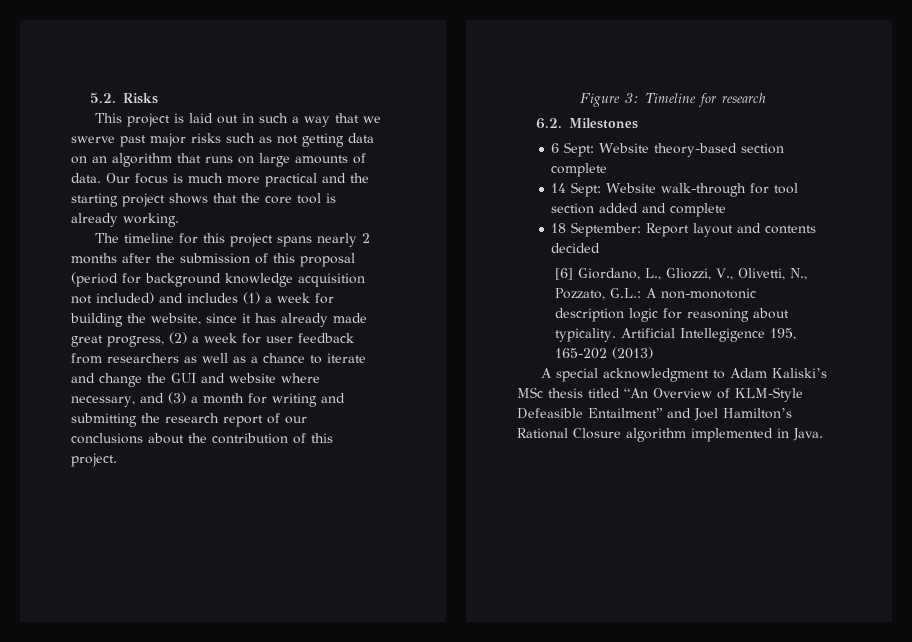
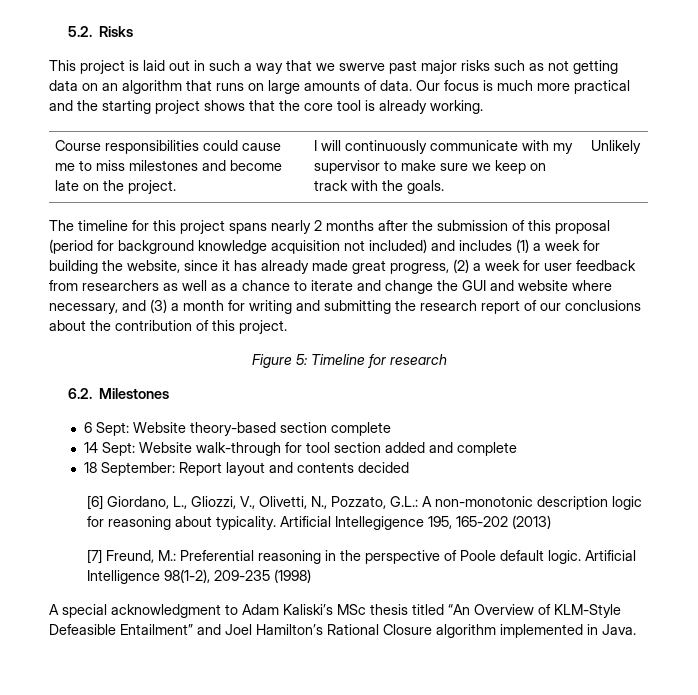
+ Course responsibilities could cause me to miss milestones and become late on the project. | I will continuously communicate with my supervisor to make sure we keep on track with the goals. | Unlikely
- Figure 3: Timeline for research
+ Figure 5: Timeline for research
+ [7] Freund, M.: Preferential reasoning in the perspective of Poole default logic. Artificial Intelligence 98(1-2), 209-235 (1998)

